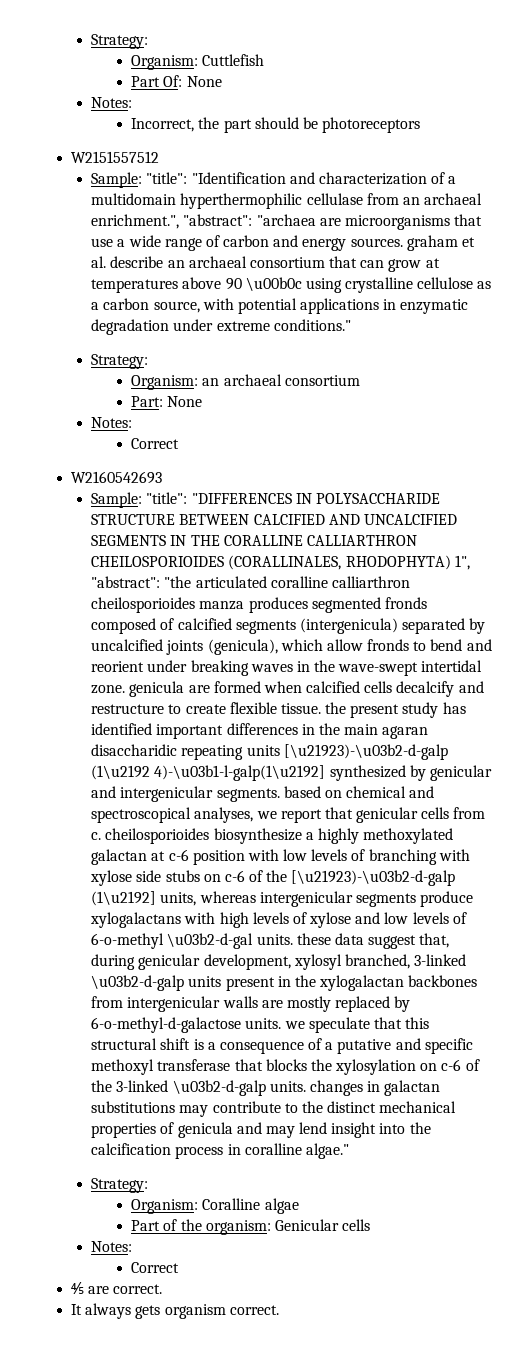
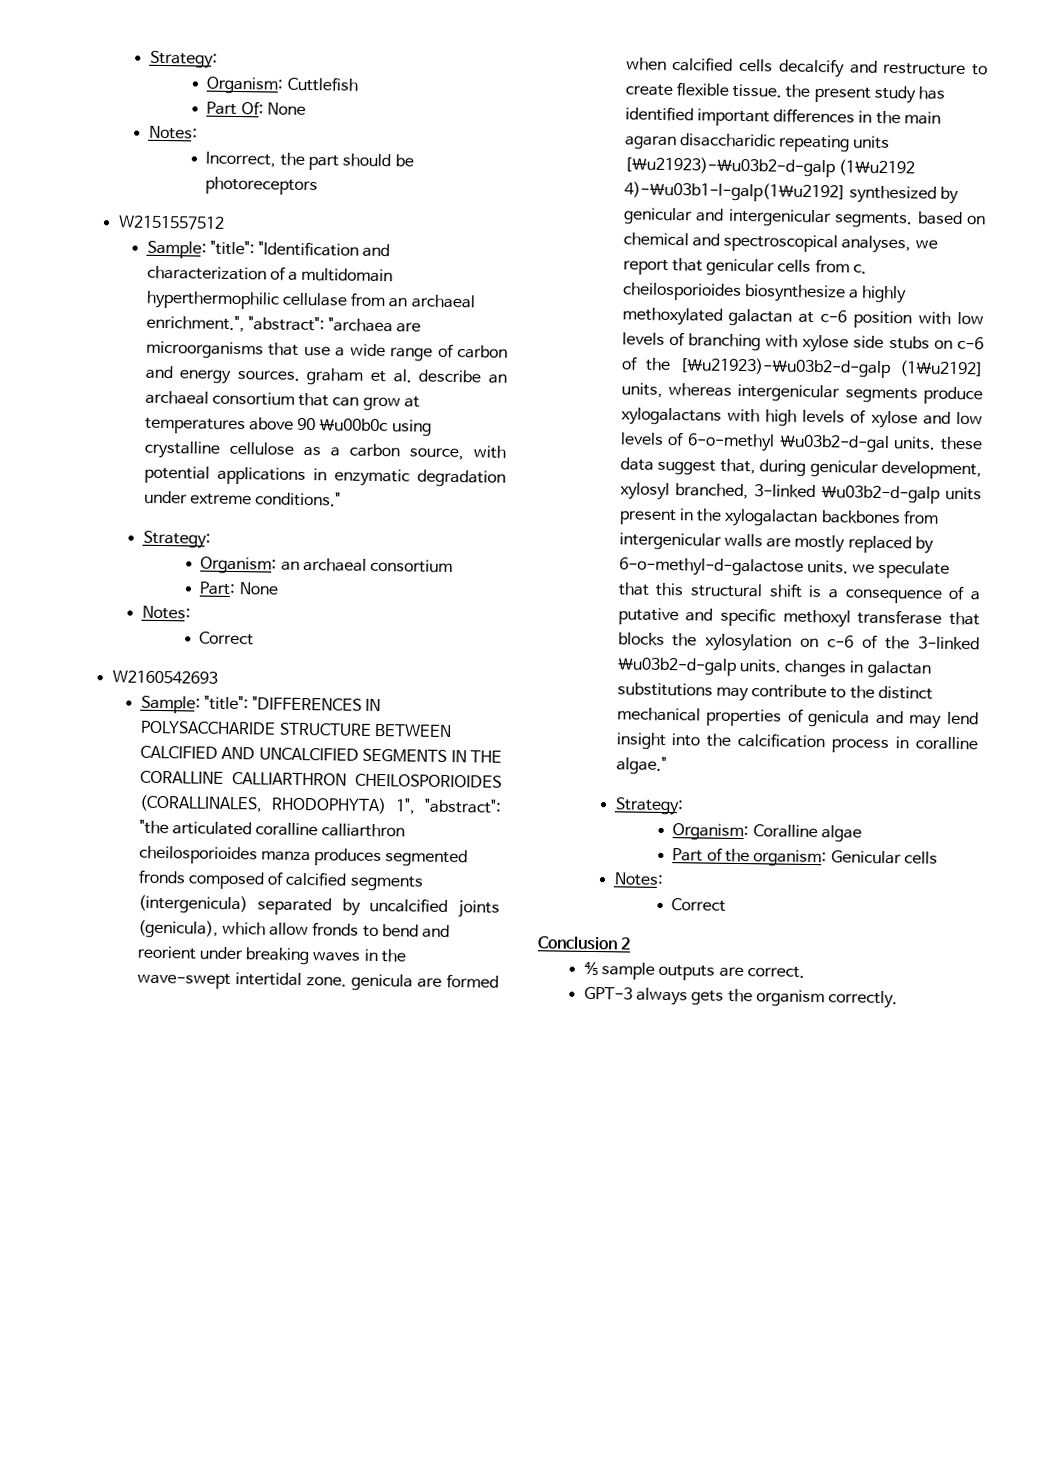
+ Conclusion 2
- ⅘ are correct.
+ ⅘ sample outputs are correct.
- It always gets organism correct.
+ GPT-3 always gets the organism correctly.

